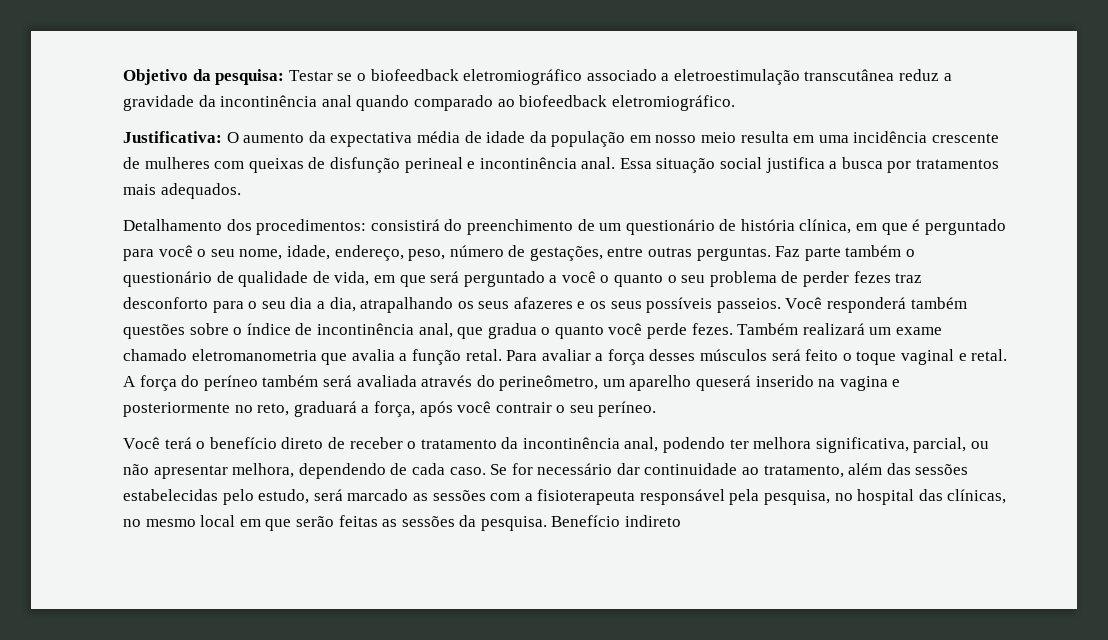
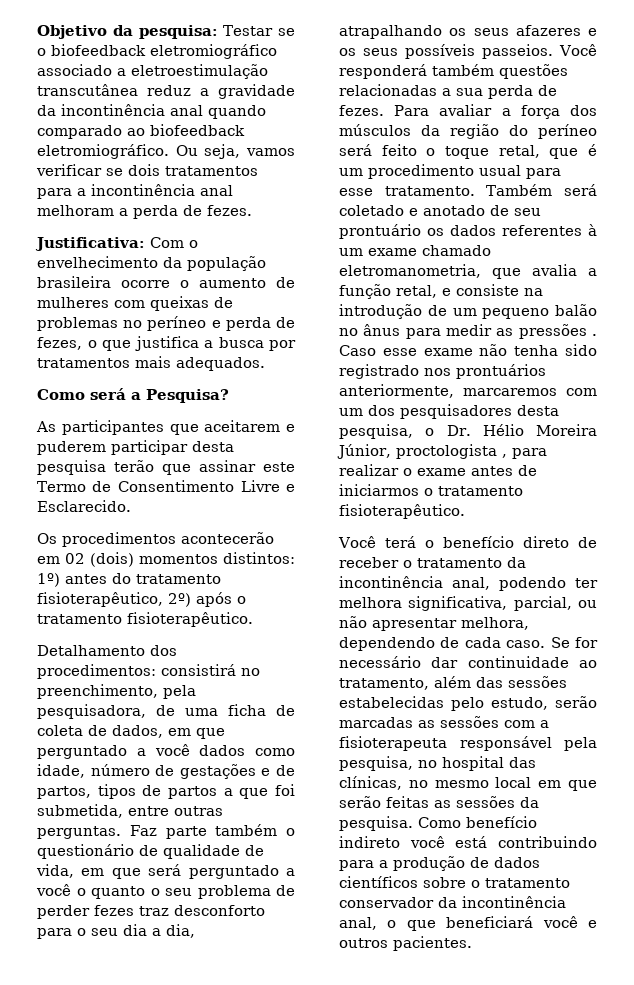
- Objetivo da pesquisa: Testar se o biofeedback eletromiográfico associado a eletroestimulação transcutânea reduz a gravidade da incontinência anal quando comparado ao biofeedback eletromiográfico.
- Justificativa: O aumento da expectativa média de idade da população em nosso meio resulta em uma incidência crescente de mulheres com queixas de disfunção perineal e incontinência anal. Essa situação social justifica a busca por tratamentos mais adequados.
+ Objetivo da pesquisa: Testar se o biofeedback eletromiográfico associado a eletroestimulação transcutânea reduz a gravidade da incontinência anal quando comparado ao biofeedback eletromiográfico. Ou seja, vamos verificar se dois tratamentos para a incontinência anal melhoram a perda de fezes.
+ Justificativa: Com o envelhecimento da população brasileira ocorre o aumento de mulheres com queixas de problemas no períneo e perda de fezes, o que justifica a busca por tratamentos mais adequados.
- Detalhamento dos procedimentos: consistirá do preenchimento de um questionário de história clínica, em que é perguntado para você o seu nome, idade, endereço, peso, número de gestações, entre outras perguntas.
+ Como será a Pesquisa?
+ As participantes que aceitarem e puderem participar desta pesquisa terão que assinar este Termo de Consentimento Livre e Esclarecido.
+ Os procedimentos acontecerão em 02 (dois) momentos distintos: 1º) antes do tratamento fisioterapêutico, 2º) após o tratamento fisioterapêutico.
+ Detalhamento dos procedimentos: consistirá no preenchimento, pela pesquisadora, de uma ficha de coleta de dados, em que perguntado a você dados como idade, número de gestações e de partos, tipos de partos a que foi submetida, entre outras perguntas.
- Você responderá também questões sobre o índice de incontinência anal, que gradua o quanto você perde fezes. Também realizará um exame chamado eletromanometria que avalia a função retal. Para avaliar a força desses músculos será feito o toque vaginal e retal. A força do períneo também será avaliada através do perineômetro, um aparelho queserá inserido na vagina e posteriormente no reto, graduará a força, após você contrair o seu períneo.
+ Você responderá também questões relacionadas a sua perda de fezes. Para avaliar a força dos músculos da região do períneo será feito o toque retal, que é um procedimento usual para esse tratamento. Também será coletado e anotado de seu prontuário os dados referentes à um exame chamado eletromanometria, que avalia a função retal, e consiste na introdução de um pequeno balão no ânus para medir as pressões . Caso esse exame não tenha sido registrado nos prontuários anteriormente, marcaremos com um dos pesquisadores desta pesquisa, o Dr. Hélio Moreira Júnior, proctologista , para realizar o exame antes de iniciarmos o tratamento fisioterapêutico.
- Se for necessário dar continuidade ao tratamento, além das sessões estabelecidas pelo estudo, será marcado as sessões com a fisioterapeuta responsável pela pesquisa, no hospital das clínicas, no mesmo local em que serão feitas as sessões da pesquisa.
+ Se for necessário dar continuidade ao tratamento, além das sessões estabelecidas pelo estudo, serão marcadas as sessões com a fisioterapeuta responsável pela pesquisa, no hospital das clínicas, no mesmo local em que serão feitas as sessões da pesquisa.
- Benefício indireto
+ Como benefício indireto você está contribuindo para a produção de dados científicos sobre o tratamento conservador da incontinência anal, o que beneficiará você e outros pacientes.

